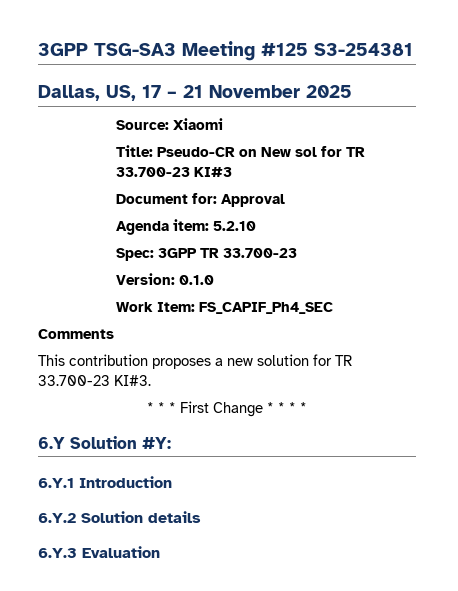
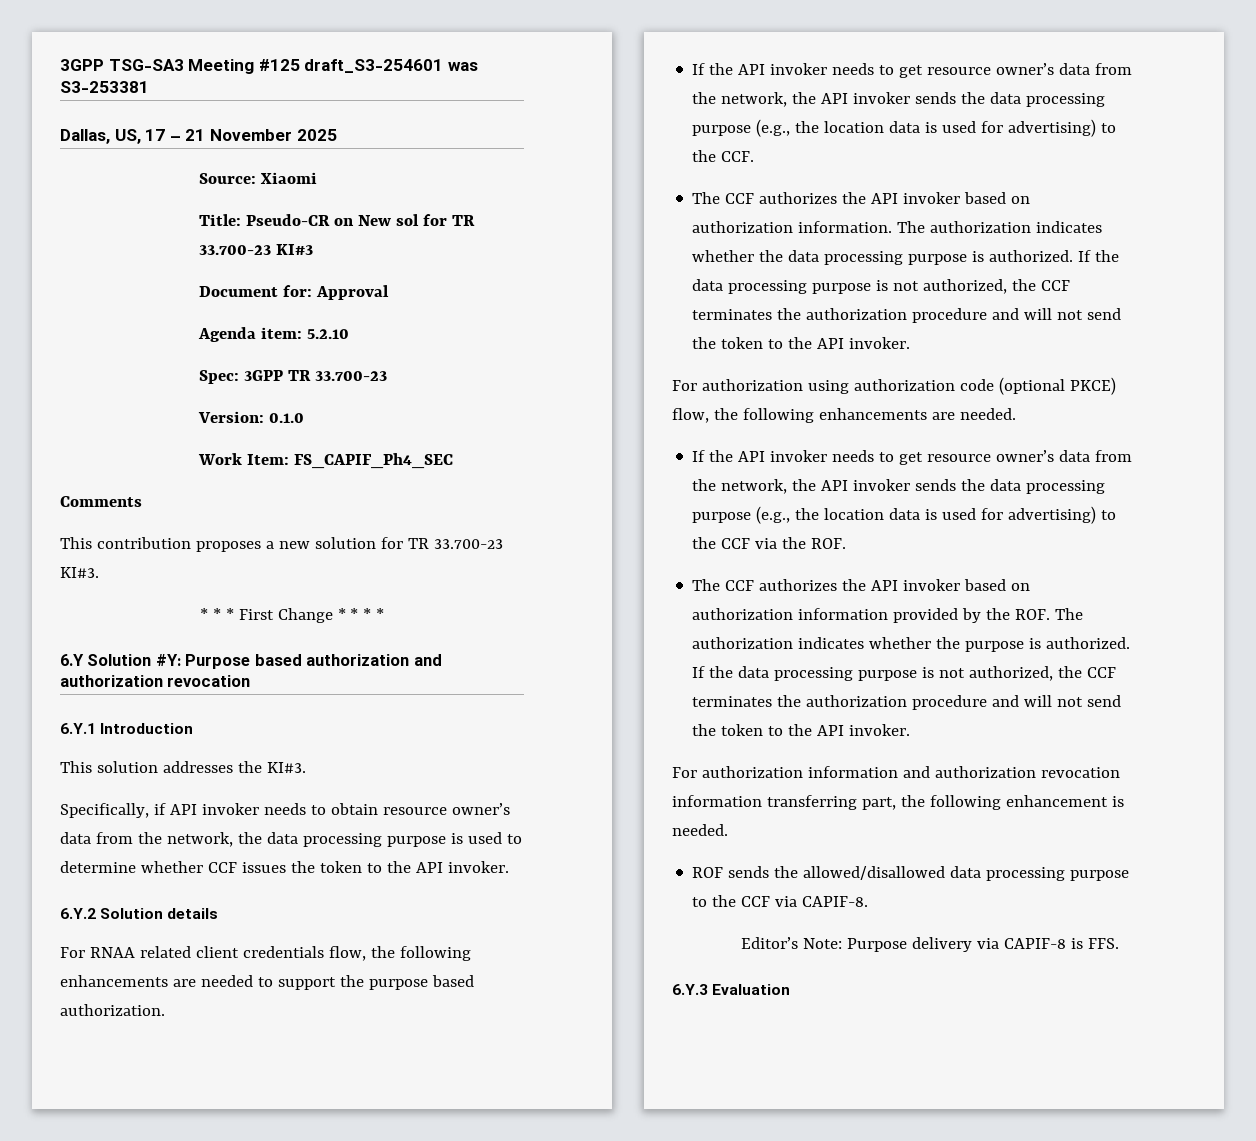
- 3GPP TSG-SA3 Meeting #125 S3-254381
+ 3GPP TSG-SA3 Meeting #125 draft_S3-254601 was S3-253381
- 6.Y Solution #Y:
+ 6.Y Solution #Y: Purpose based authorization and authorization revocation
  6.Y.1 Introduction
+ This solution addresses the KI#3.
+ Specifically, if API invoker needs to obtain resource owner’s data from the network, the data processing purpose is used to determine whether CCF issues the token to the API invoker.
  6.Y.2 Solution details
+ For RNAA related client credentials flow, the following enhancements are needed to support the purpose based authorization.
+ If the API invoker needs to get resource owner’s data from the network, the API invoker sends the data processing purpose (e.g., the location data is used for advertising) to the CCF.
+ The CCF authorizes the API invoker based on authorization information. The authorization indicates whether the data processing purpose is authorized. If the data processing purpose is not authorized, the CCF terminates the authorization procedure and will not send the token to the API invoker.
+ For authorization using authorization code (optional PKCE) flow, the following enhancements are needed.
+ If the API invoker needs to get resource owner’s data from the network, the API invoker sends the data processing purpose (e.g., the location data is used for advertising) to the CCF via the ROF.
+ The CCF authorizes the API invoker based on authorization information provided by the ROF. The authorization indicates whether the purpose is authorized. If the data processing purpose is not authorized, the CCF terminates the authorization procedure and will not send the token to the API invoker.
+ For authorization information and authorization revocation information transferring part, the following enhancement is needed.
+ ROF sends the allowed/disallowed data processing purpose to the CCF via CAPIF-8.
+ Editor’s Note: Purpose delivery via CAPIF-8 is FFS.

